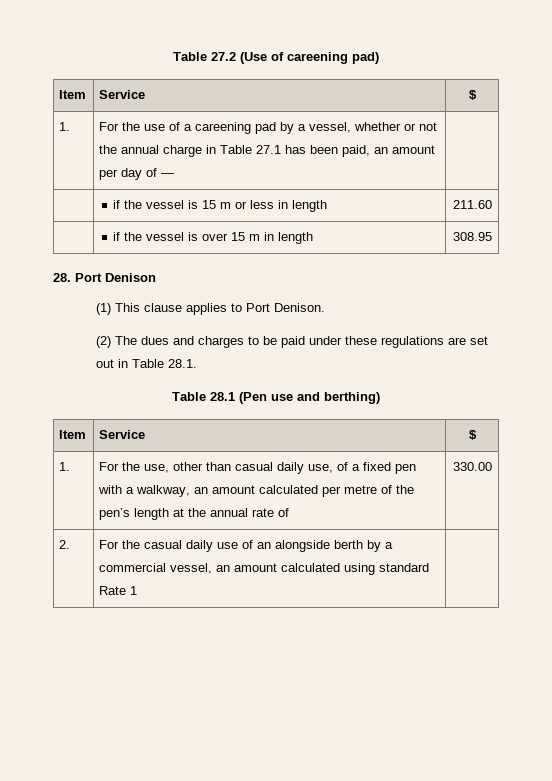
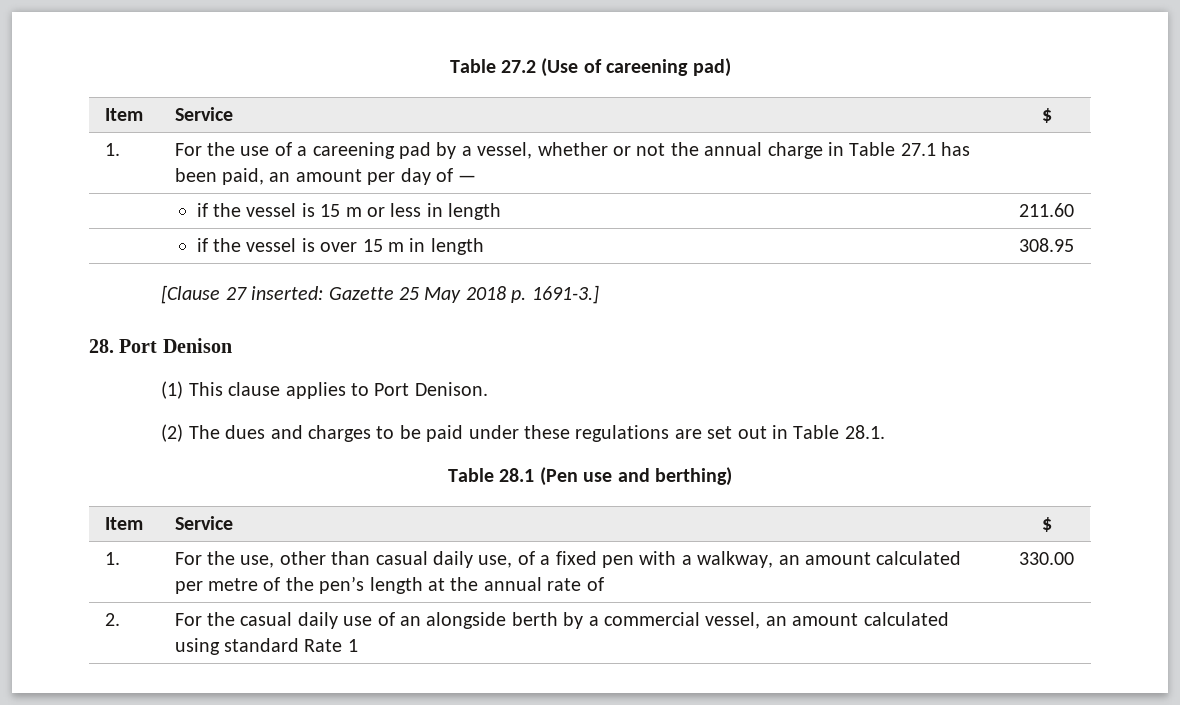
+ [Clause 27 inserted: Gazette 25 May 2018 p. 1691-3.]

